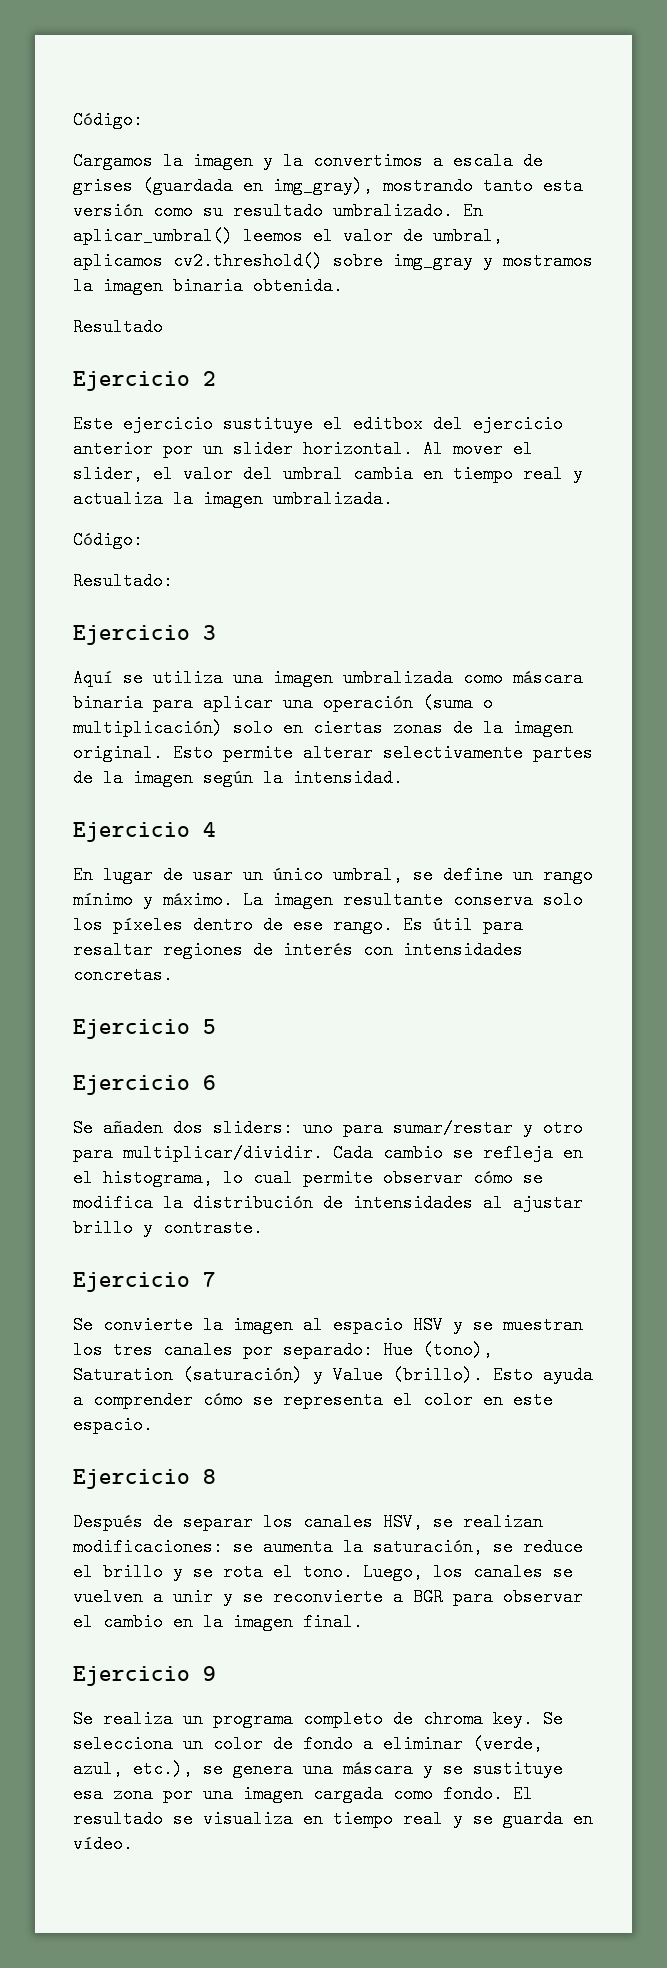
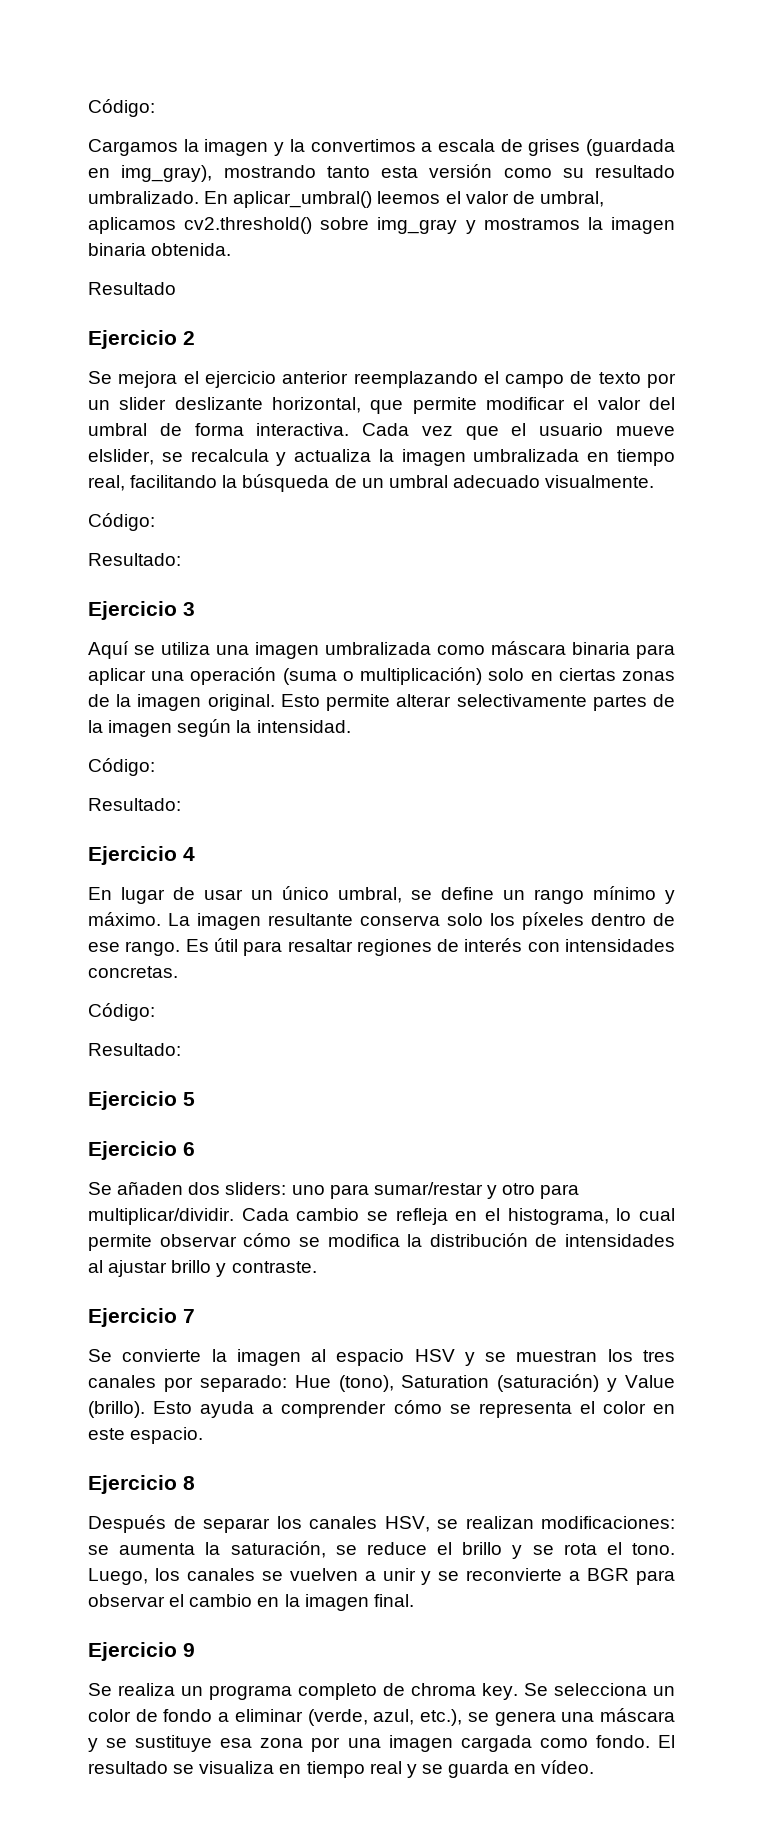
- Este ejercicio sustituye el editbox del ejercicio anterior por un slider horizontal. Al mover el slider, el valor del umbral cambia en tiempo real y actualiza la imagen umbralizada.
+ Se mejora el ejercicio anterior reemplazando el campo de texto por un slider deslizante horizontal, que permite modificar el valor del umbral de forma interactiva. Cada vez que el usuario mueve elslider, se recalcula y actualiza la imagen umbralizada en tiempo real, facilitando la búsqueda de un umbral adecuado visualmente.
  Esto permite alterar selectivamente partes de la imagen según la intensidad.
+ Código:
+ Resultado:
  Es útil para resaltar regiones de interés con intensidades concretas.
+ Código:
+ Resultado:

